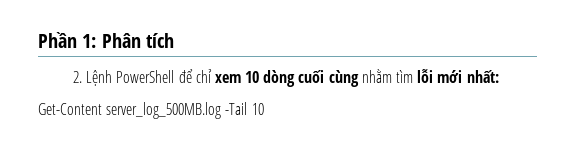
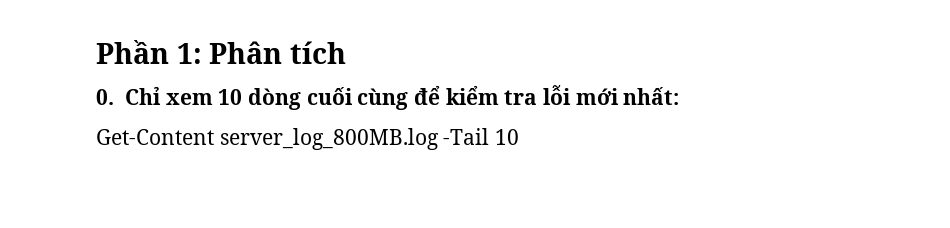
- 2. Lệnh PowerShell để chỉ xem 10 dòng cuối cùng nhằm tìm lỗi mới nhất:
+ 0. Chỉ xem 10 dòng cuối cùng để kiểm tra lỗi mới nhất:
- Get-Content server_log_500MB.log -Tail 10
+ Get-Content server_log_800MB.log -Tail 10

